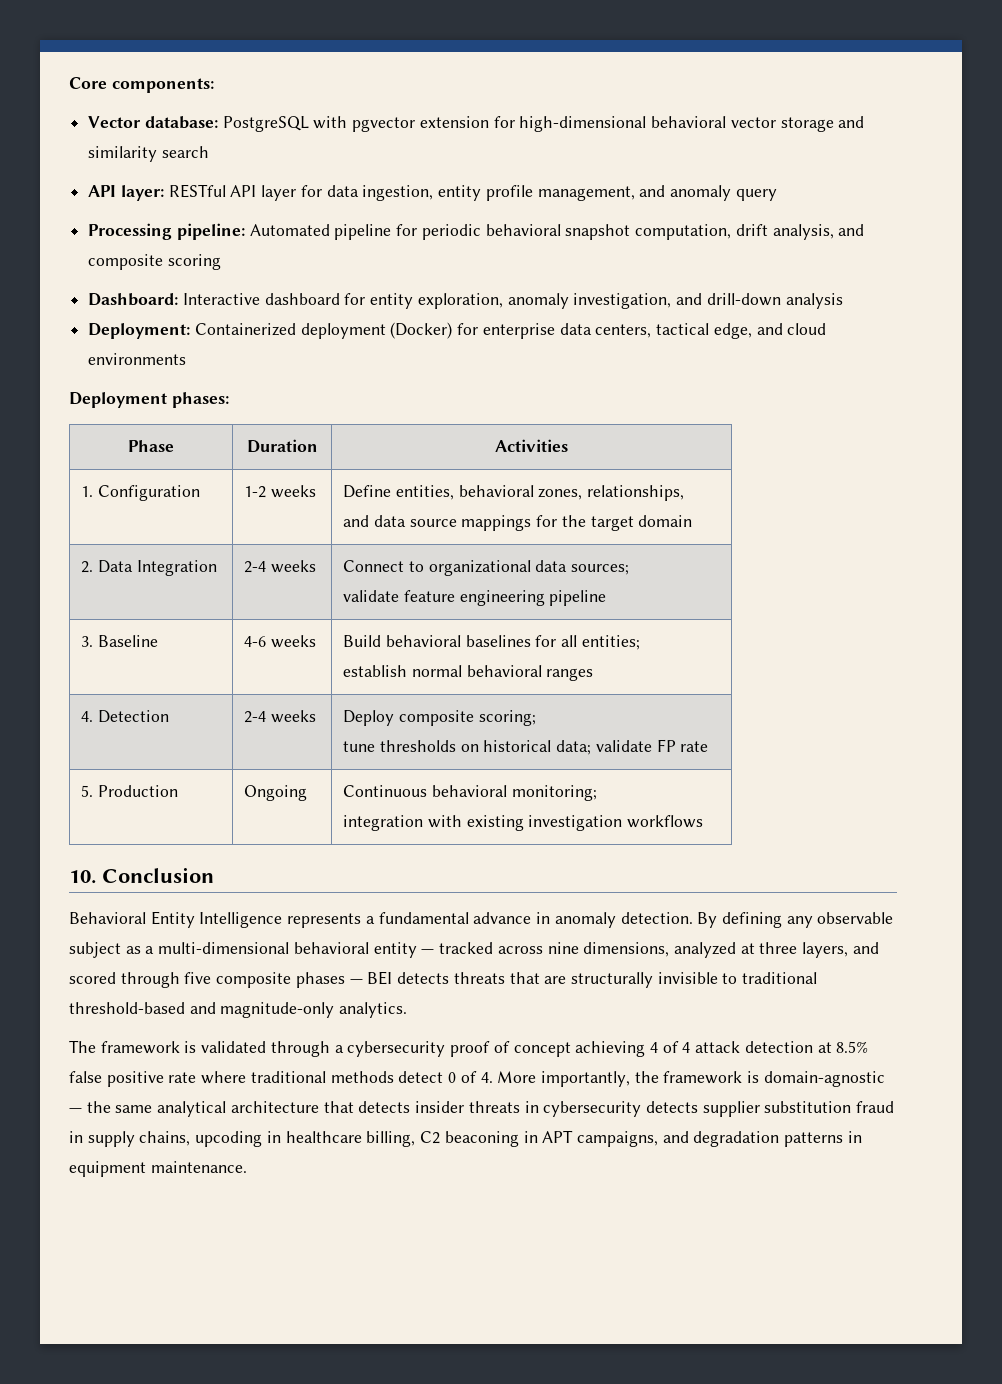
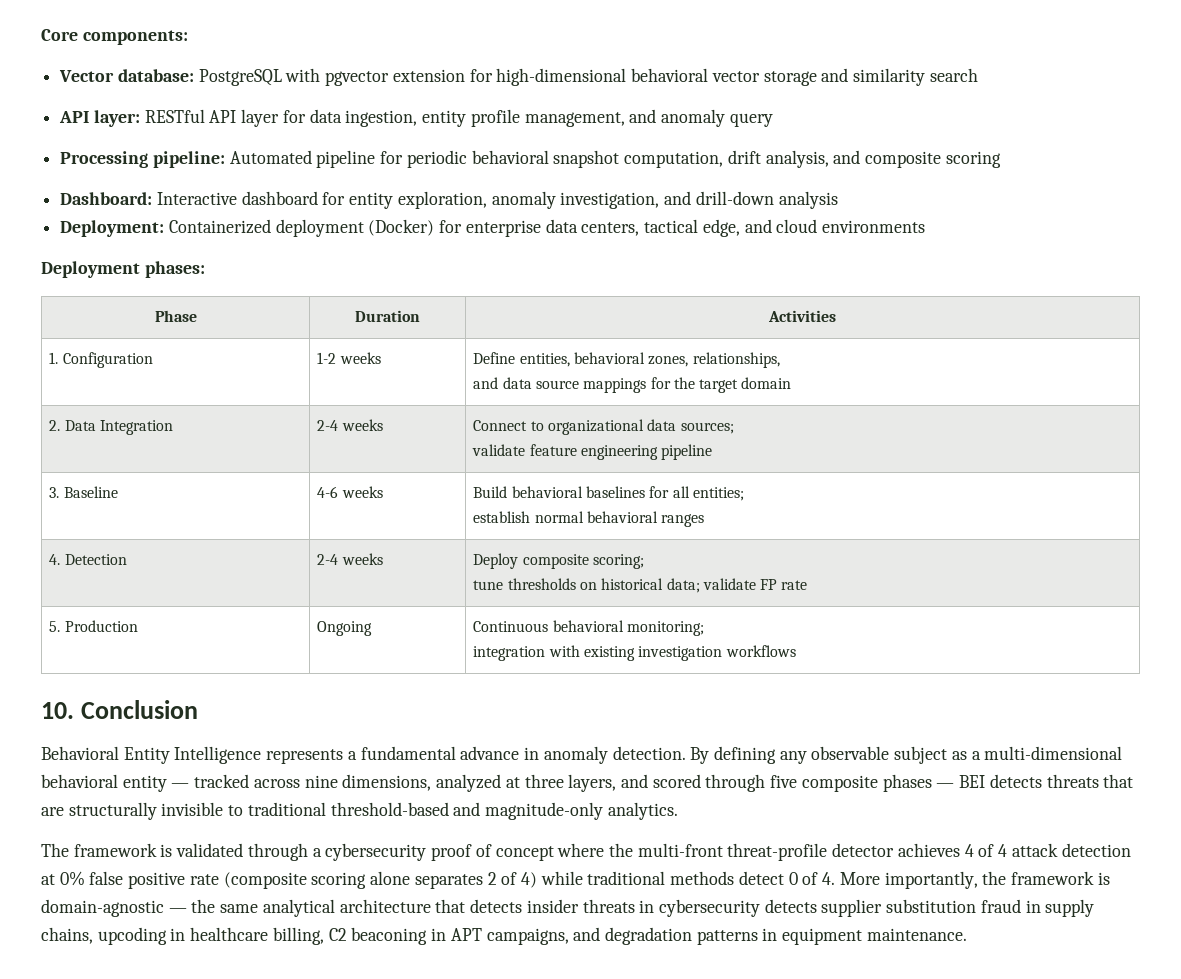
- The framework is validated through a cybersecurity proof of concept achieving 4 of 4 attack detection at 8.5% false positive rate where traditional methods detect 0 of 4. More importantly, the framework is domain-agnostic — the same analytical architecture that detects insider threats in cybersecurity detects supplier substitution fraud in supply chains, upcoding in healthcare billing, C2 beaconing in APT campaigns, and degradation patterns in equipment maintenance.
+ The framework is validated through a cybersecurity proof of concept where the multi-front threat-profile detector achieves 4 of 4 attack detection at 0% false positive rate (composite scoring alone separates 2 of 4) while traditional methods detect 0 of 4. More importantly, the framework is domain-agnostic — the same analytical architecture that detects insider threats in cybersecurity detects supplier substitution fraud in supply chains, upcoding in healthcare billing, C2 beaconing in APT campaigns, and degradation patterns in equipment maintenance.

